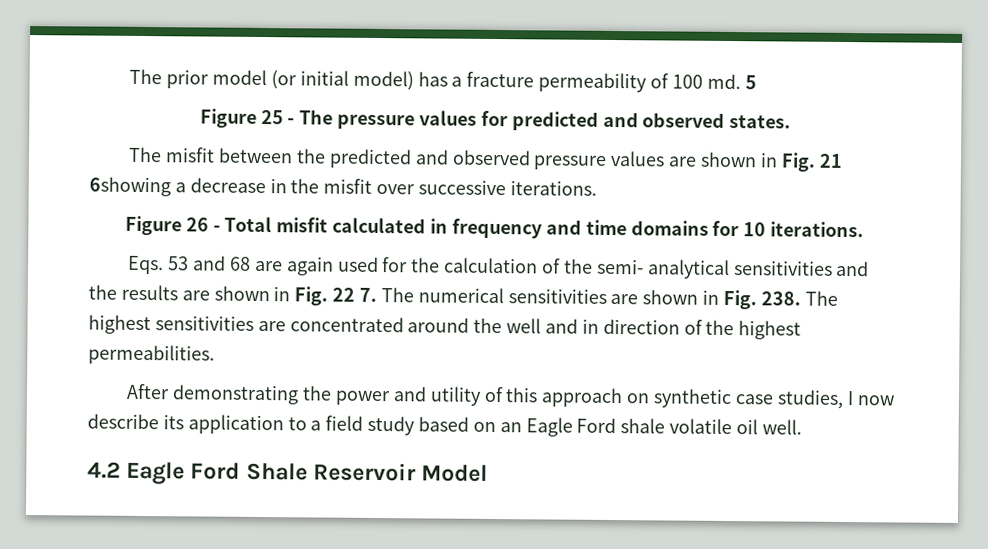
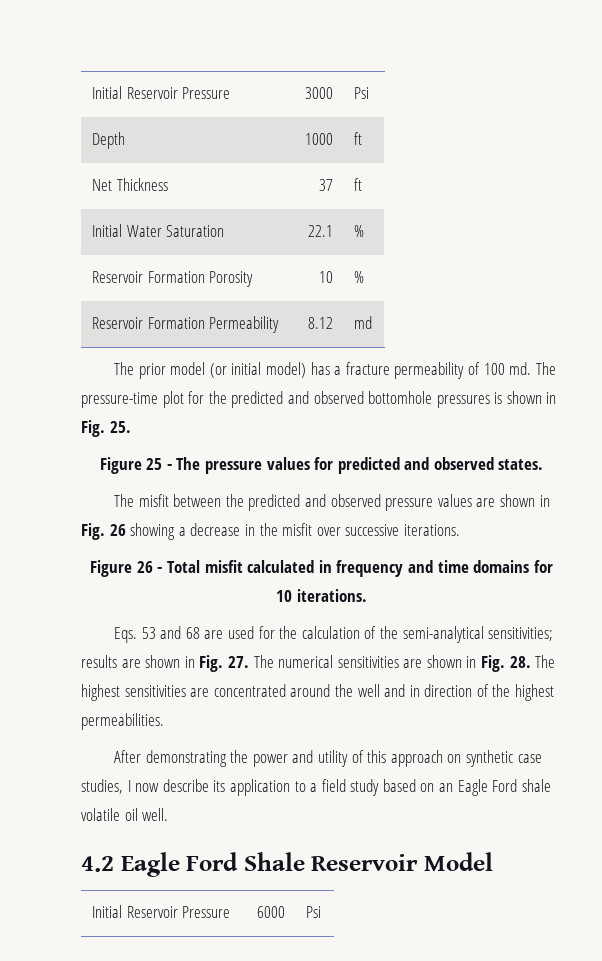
+ Initial Reservoir Pressure | 3000 | Psi
+ Depth | 1000 | ft
+ Net Thickness | 37 | ft
+ Initial Water Saturation | 22.1 | %
+ Reservoir Formation Porosity | 10 | %
+ Reservoir Formation Permeability | 8.12 | md
- 5
+ The pressure-time plot for the predicted and observed bottomhole pressures is shown in Fig. 25.
- The misfit between the predicted and observed pressure values are shown in Fig. 21 6showing a decrease in the misfit over successive iterations.
+ The misfit between the predicted and observed pressure values are shown in Fig. 26 showing a decrease in the misfit over successive iterations.
- Eqs. 53 and 68 are again used for the calculation of the semi- analytical sensitivities and the results are shown in Fig. 22 7. The numerical sensitivities are shown in Fig. 238. The highest sensitivities are concentrated around the well and in direction of the highest permeabilities.
+ Eqs. 53 and 68 are used for the calculation of the semi-analytical sensitivities; results are shown in Fig. 27. The numerical sensitivities are shown in Fig. 28. The highest sensitivities are concentrated around the well and in direction of the highest permeabilities.
+ Initial Reservoir Pressure | 6000 | Psi

